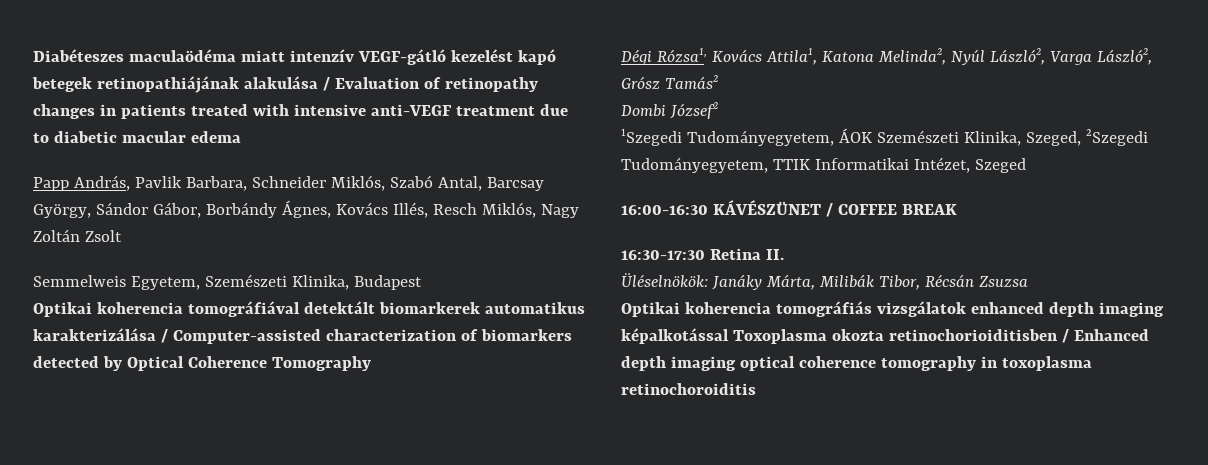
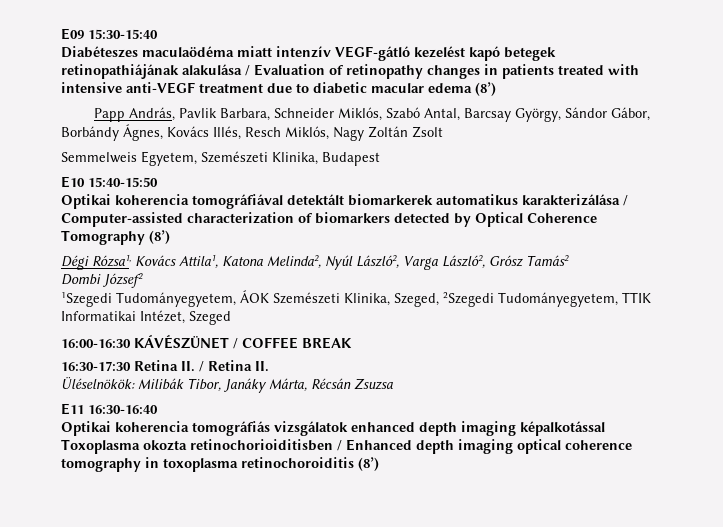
+ E09 15:30-15:40
- Diabéteszes maculaödéma miatt intenzív VEGF-gátló kezelést kapó betegek retinopathiájának alakulása / Evaluation of retinopathy changes in patients treated with intensive anti-VEGF treatment due to diabetic macular edema
+ Diabéteszes maculaödéma miatt intenzív VEGF-gátló kezelést kapó betegek retinopathiájának alakulása / Evaluation of retinopathy changes in patients treated with intensive anti-VEGF treatment due to diabetic macular edema (8’)
+ E10 15:40-15:50
- Optikai koherencia tomográfiával detektált biomarkerek automatikus karakterizálása / Computer-assisted characterization of biomarkers detected by Optical Coherence Tomography
+ Optikai koherencia tomográfiával detektált biomarkerek automatikus karakterizálása / Computer-assisted characterization of biomarkers detected by Optical Coherence Tomography (8’)
- 16:30-17:30 Retina II.
- Üléselnökök: Janáky Márta, Milibák Tibor, Récsán Zsuzsa
+ 16:30-17:30 Retina II. / Retina II.
+ Üléselnökök: Milibák Tibor, Janáky Márta, Récsán Zsuzsa
+ E11 16:30-16:40
- Optikai koherencia tomográfiás vizsgálatok enhanced depth imaging képalkotással Toxoplasma okozta retinochorioiditisben / Enhanced depth imaging optical coherence tomography in toxoplasma retinochoroiditis
+ Optikai koherencia tomográfiás vizsgálatok enhanced depth imaging képalkotással Toxoplasma okozta retinochorioiditisben / Enhanced depth imaging optical coherence tomography in toxoplasma retinochoroiditis (8’)

